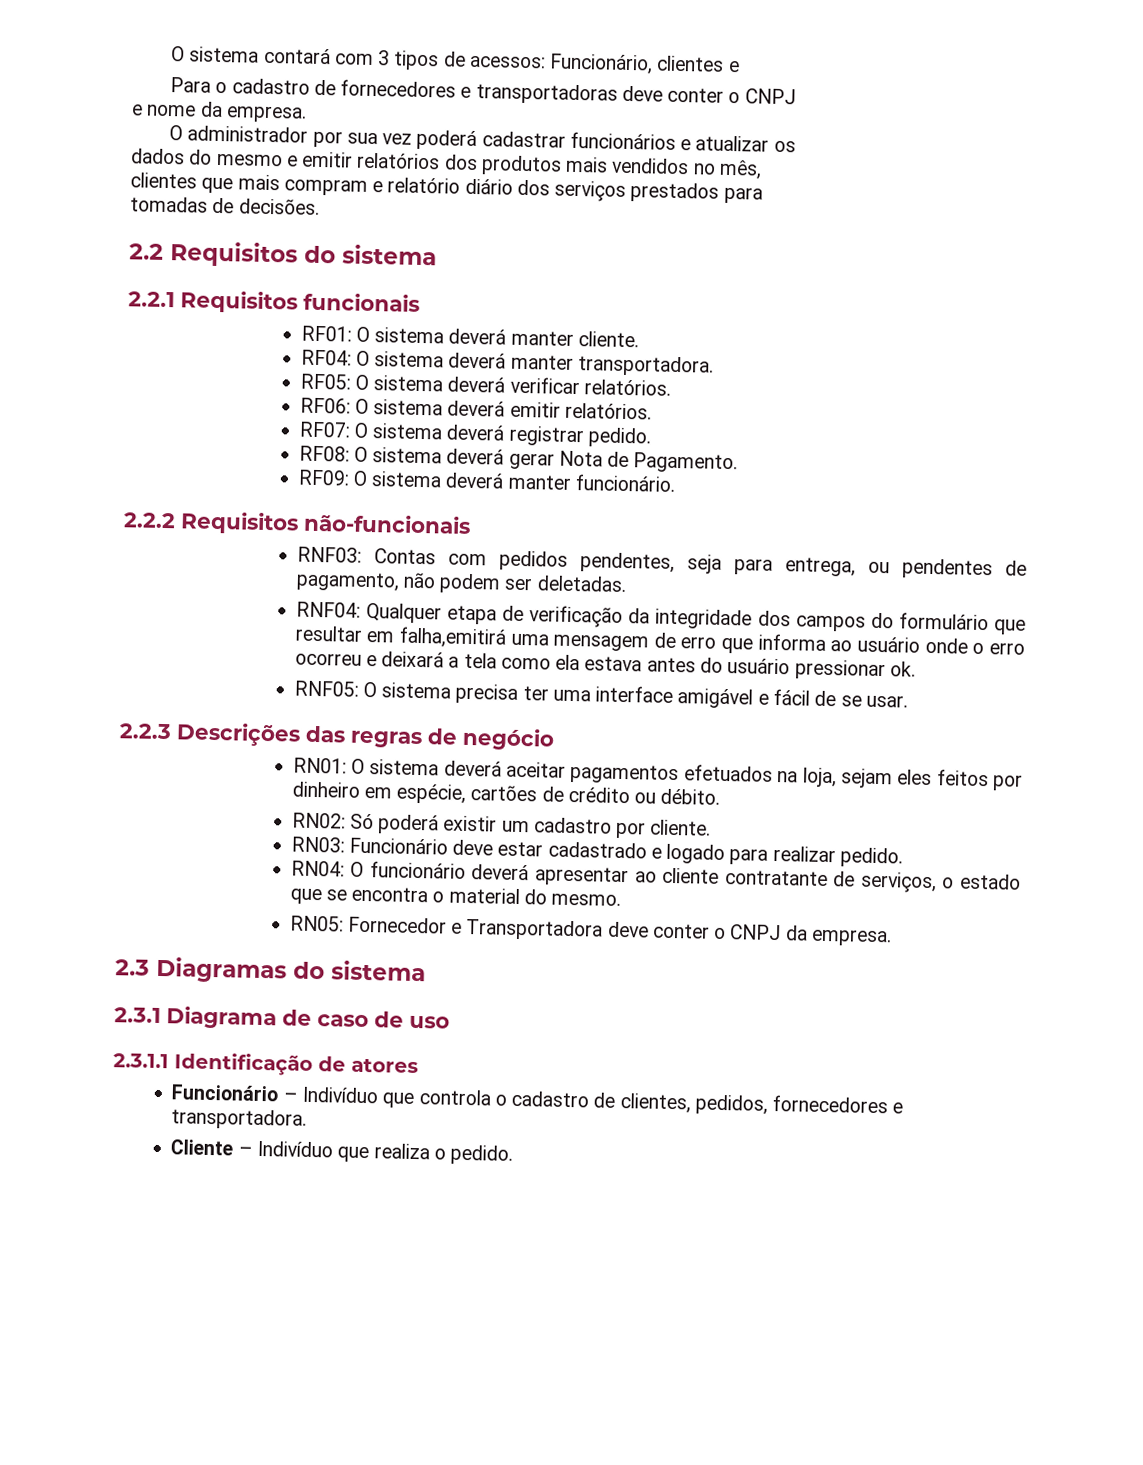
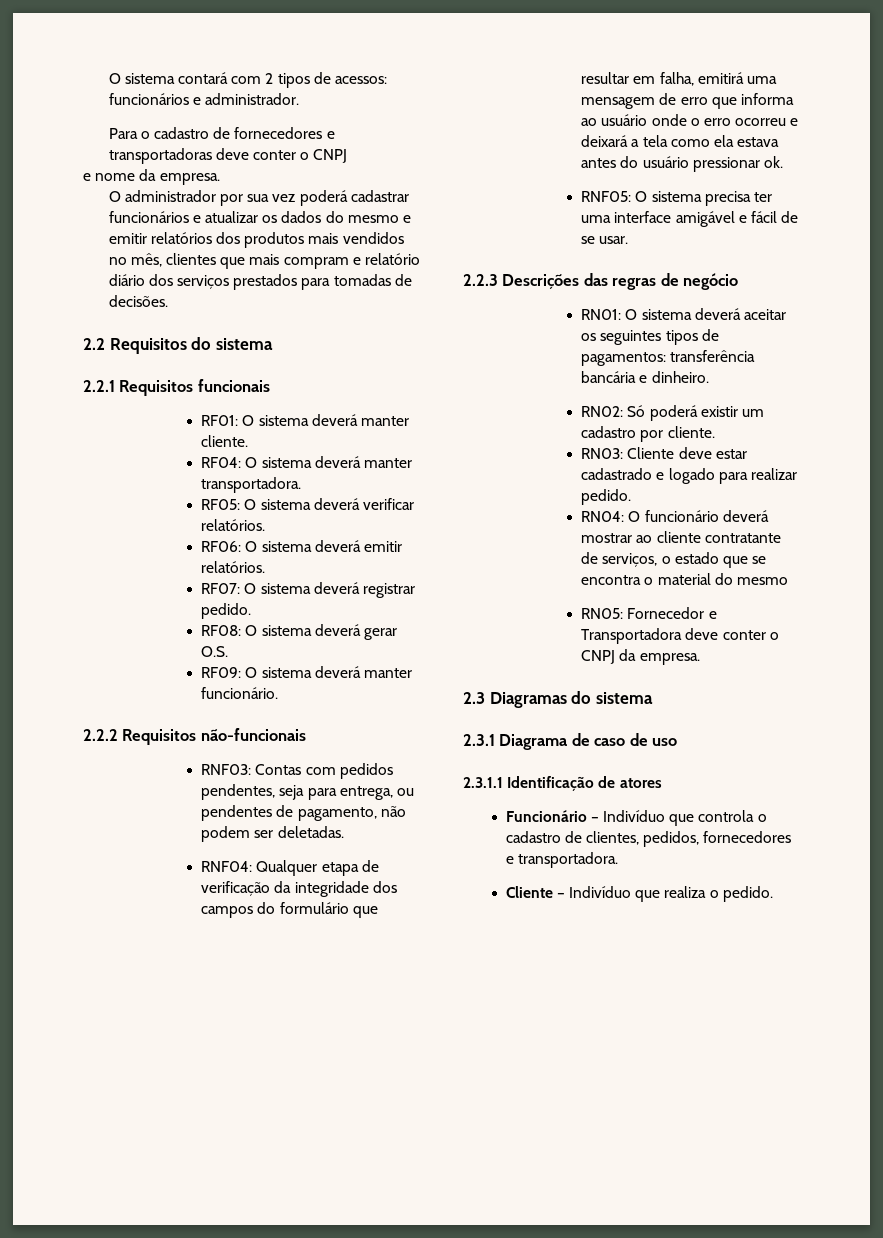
- O sistema contará com 3 tipos de acessos: Funcionário, clientes e
+ O sistema contará com 2 tipos de acessos: funcionários e administrador.
- O administrador por sua vez poderá cadastrar funcionários e atualizar os
- dados do mesmo e emitir relatórios dos produtos mais vendidos no mês,
- clientes que mais compram e relatório diário dos serviços prestados para
- tomadas de decisões.
+ O administrador por sua vez poderá cadastrar funcionários e atualizar os dados do mesmo e emitir relatórios dos produtos mais vendidos no mês, clientes que mais compram e relatório diário dos serviços prestados para tomadas de decisões.
- RF08: O sistema deverá gerar Nota de Pagamento.
+ RF08: O sistema deverá gerar O.S.
- RNF04: Qualquer etapa de verificação da integridade dos campos do formulário que resultar em falha,emitirá uma mensagem de erro que informa ao usuário onde o erro ocorreu e deixará a tela como ela estava antes do usuário pressionar ok.
+ RNF04: Qualquer etapa de verificação da integridade dos campos do formulário que resultar em falha, emitirá uma mensagem de erro que informa ao usuário onde o erro ocorreu e deixará a tela como ela estava antes do usuário pressionar ok.
- RN01: O sistema deverá aceitar pagamentos efetuados na loja, sejam eles feitos por dinheiro em espécie, cartões de crédito ou débito.
+ RN01: O sistema deverá aceitar os seguintes tipos de pagamentos: transferência bancária e dinheiro.
- RN03: Funcionário deve estar cadastrado e logado para realizar pedido.
+ RN03: Cliente deve estar cadastrado e logado para realizar pedido.
- RN04: O funcionário deverá apresentar ao cliente contratante de serviços, o estado que se encontra o material do mesmo.
+ RN04: O funcionário deverá mostrar ao cliente contratante de serviços, o estado que se encontra o material do mesmo

